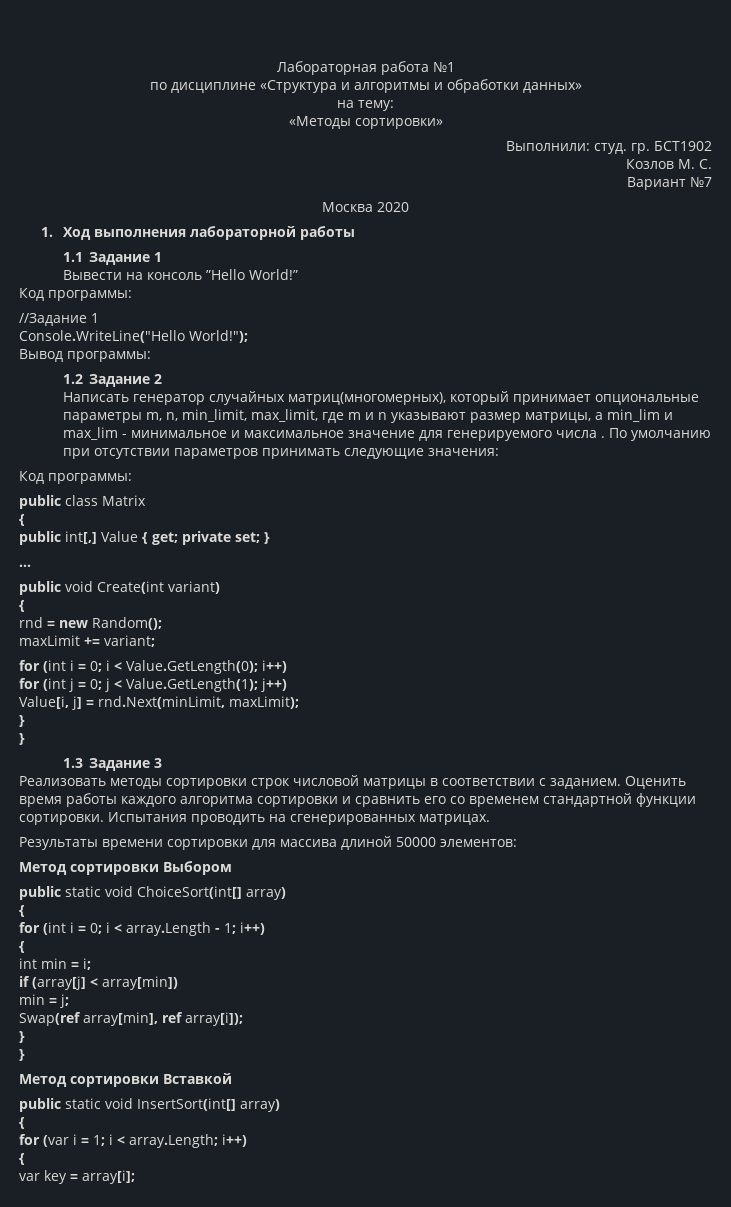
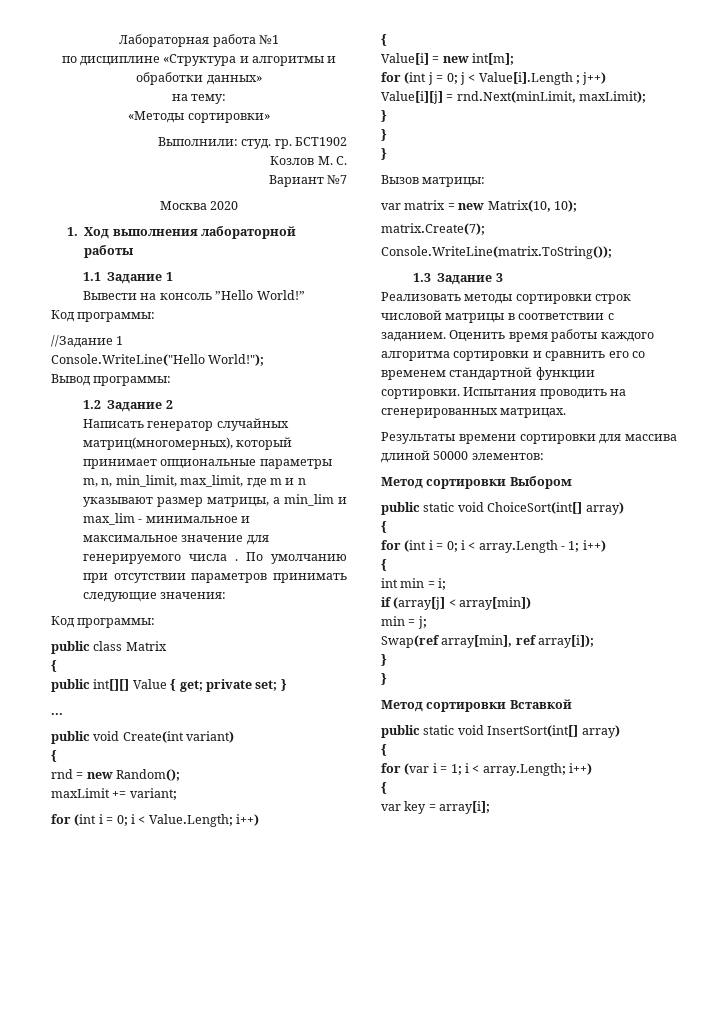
- public int[,] Value { get; private set; }
+ public int[][] Value { get; private set; }
- for (int i = 0; i < Value.GetLength(0); i++)
+ for (int i = 0; i < Value.Length; i++)
+ {
+ Value[i] = new int[m];
- for (int j = 0; j < Value.GetLength(1); j++)
+ for (int j = 0; j < Value[i].Length ; j++)
- Value[i, j] = rnd.Next(minLimit, maxLimit);
+ Value[i][j] = rnd.Next(minLimit, maxLimit);
  }
  }
+ }
+ Вызов матрицы:
+ var matrix = new Matrix(10, 10);
+ matrix.Create(7);
+ Console.WriteLine(matrix.ToString());

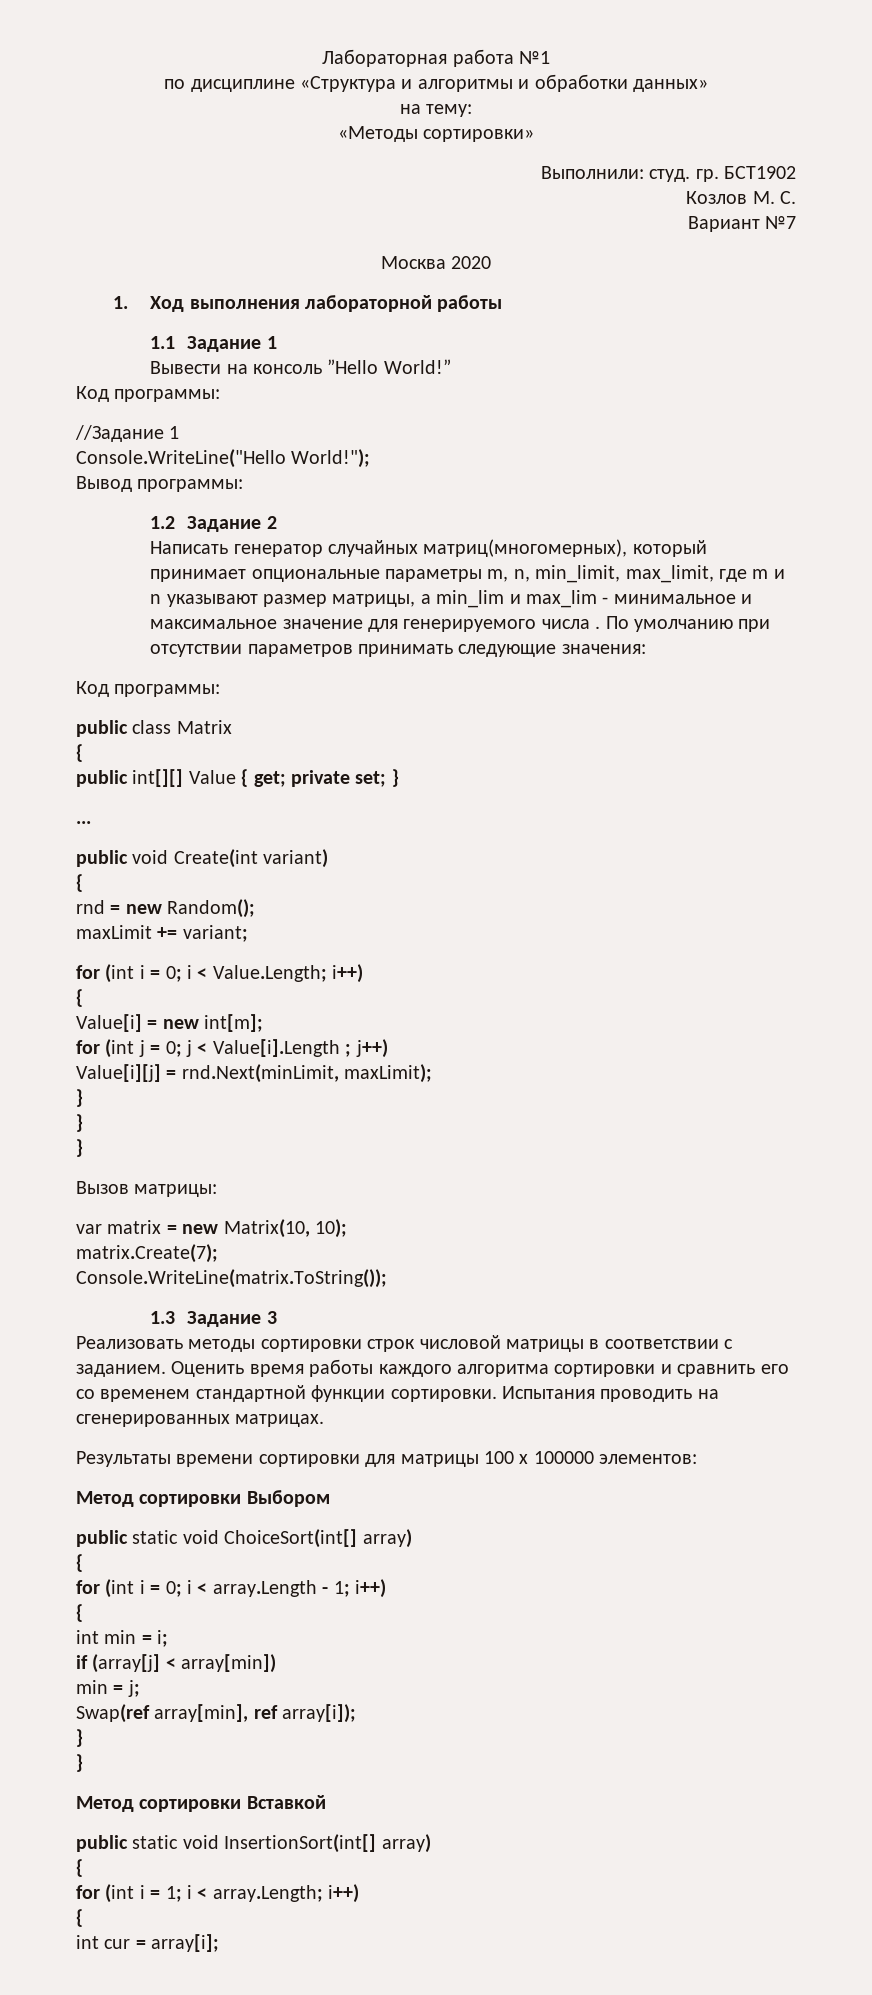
- Результаты времени сортировки для массива длиной 50000 элементов:
+ Результаты времени сортировки для матрицы 100 x 100000 элементов:
- public static void InsertSort(int[] array)
+ public static void InsertionSort(int[] array)
  {
- for (var i = 1; i < array.Length; i++)
+ for (int i = 1; i < array.Length; i++)
- var key = array[i];
+ int cur = array[i];

